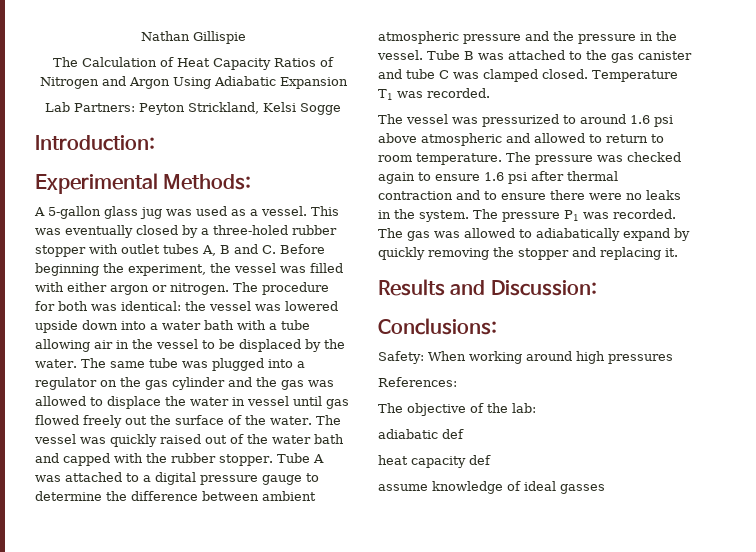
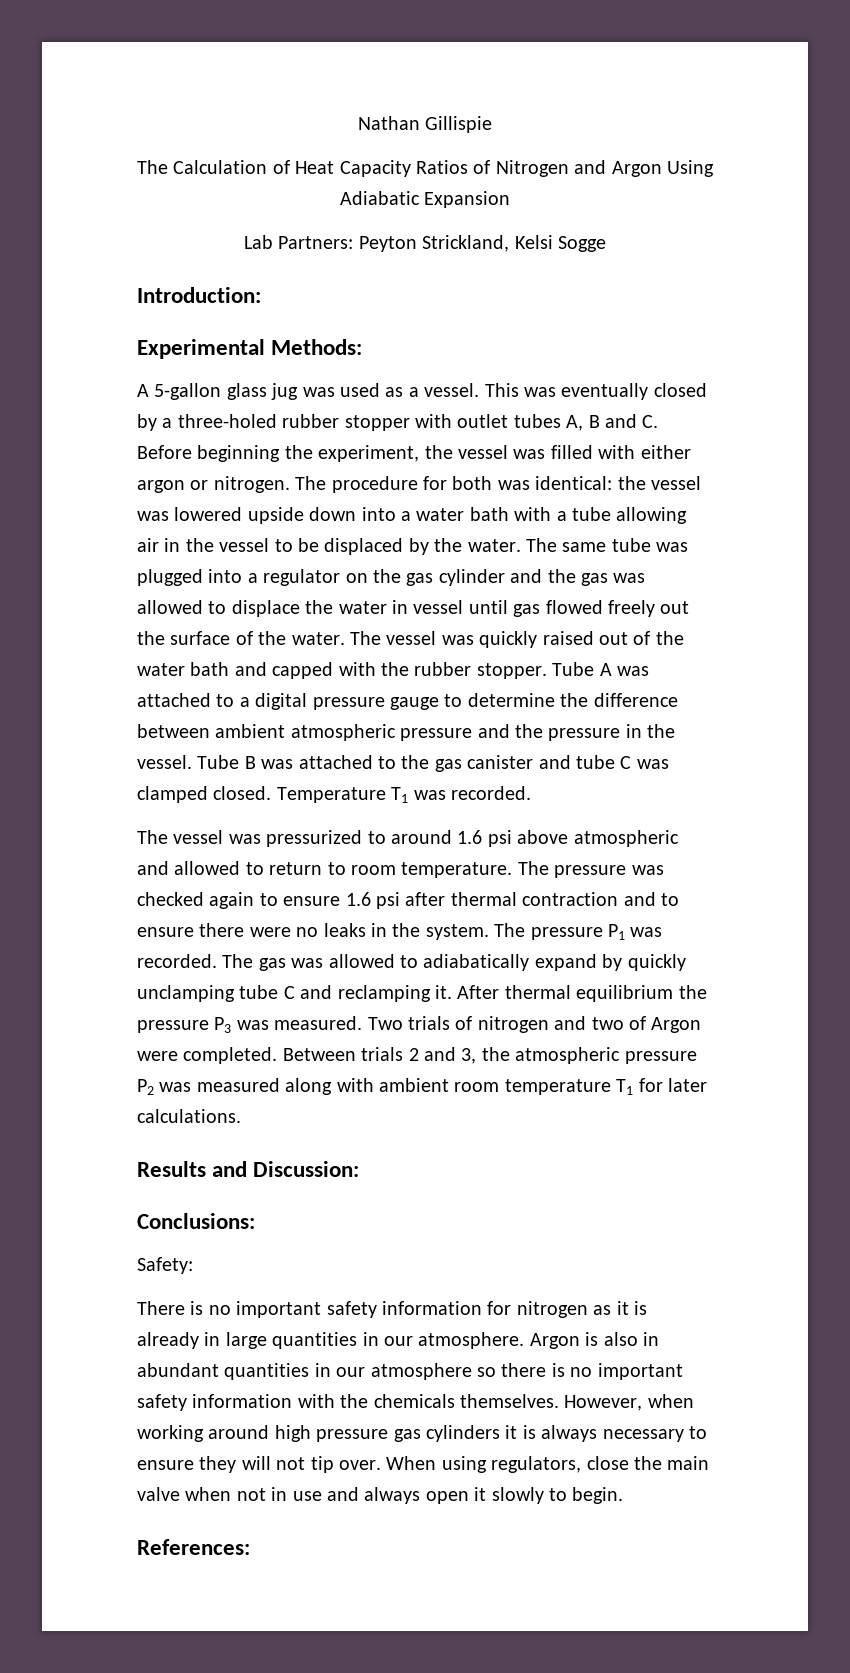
- The gas was allowed to adiabatically expand by quickly removing the stopper and replacing it.
+ The gas was allowed to adiabatically expand by quickly unclamping tube C and reclamping it. After thermal equilibrium the pressure P3 was measured. Two trials of nitrogen and two of Argon were completed. Between trials 2 and 3, the atmospheric pressure P2 was measured along with ambient room temperature T1 for later calculations.
- Safety: When working around high pressures
+ Safety:
+ There is no important safety information for nitrogen as it is already in large quantities in our atmosphere. Argon is also in abundant quantities in our atmosphere so there is no important safety information with the chemicals themselves. However, when working around high pressure gas cylinders it is always necessary to ensure they will not tip over. When using regulators, close the main valve when not in use and always open it slowly to begin.
  References:
- The objective of the lab:
- adiabatic def
- heat capacity def
- assume knowledge of ideal gasses

